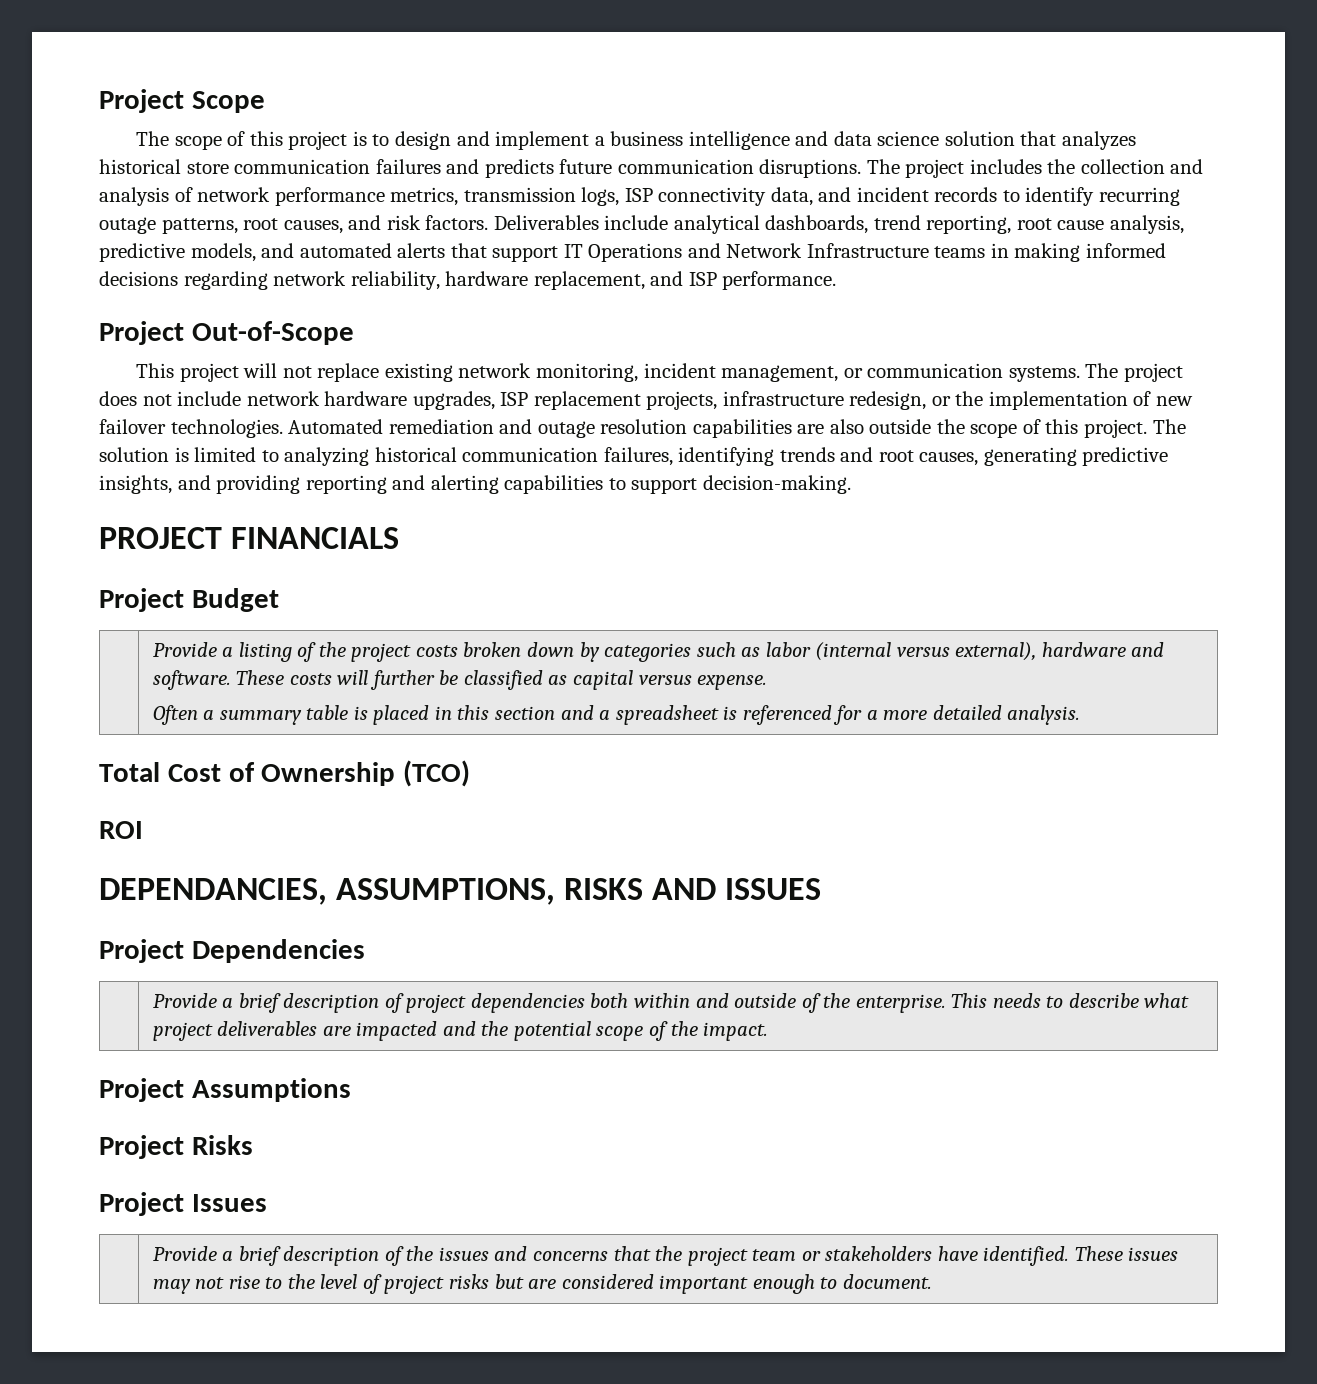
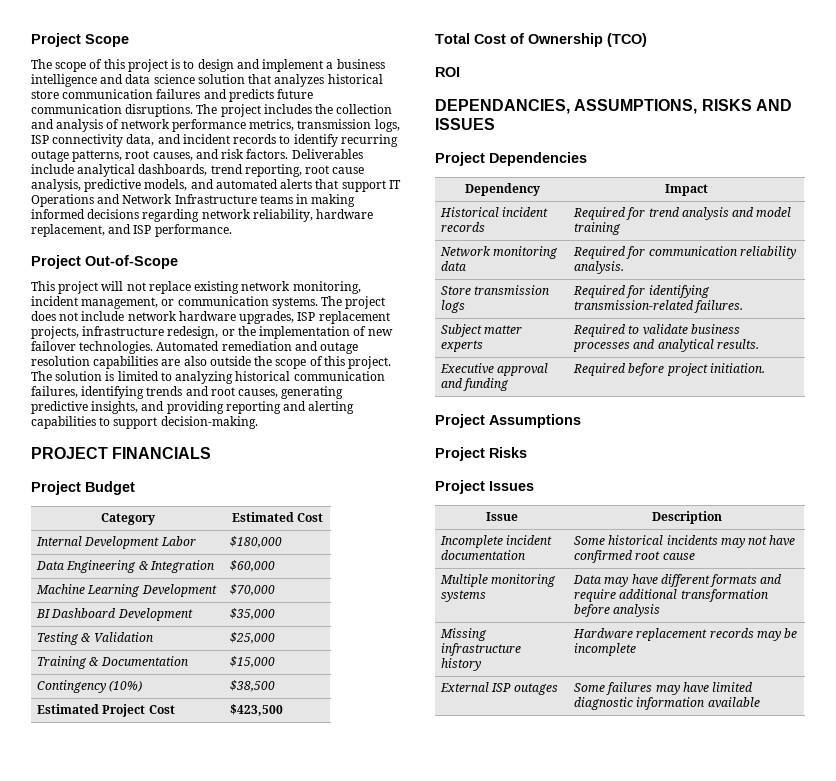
- Provide a listing of the project costs broken down by categories such as labor (internal versus external), hardware and software. These costs will further be classified as capital versus expense.
- Often a summary table is placed in this section and a spreadsheet is referenced for a more detailed analysis.
+ Category | Estimated Cost
+ Internal Development Labor | $180,000
+ Data Engineering & Integration | $60,000
+ Machine Learning Development | $70,000
+ BI Dashboard Development | $35,000
+ Testing & Validation | $25,000
+ Training & Documentation | $15,000
+ Contingency (10%) | $38,500
+ Estimated Project Cost | $423,500
- | Provide a brief description of project dependencies both within and outside of the enterprise. This needs to describe what project deliverables are impacted and the potential scope of the impact.
+ Dependency | Impact
+ Historical incident records | Required for trend analysis and model training
+ Network monitoring data | Required for communication reliability analysis.
+ Store transmission logs | Required for identifying transmission-related failures.
+ Subject matter experts | Required to validate business processes and analytical results.
+ Executive approval and funding | Required before project initiation.
- | Provide a brief description of the issues and concerns that the project team or stakeholders have identified. These issues may not rise to the level of project risks but are considered important enough to document.
+ Issue | Description
+ Incomplete incident documentation | Some historical incidents may not have confirmed root cause
+ Multiple monitoring systems | Data may have different formats and require additional transformation before analysis
+ Missing infrastructure history | Hardware replacement records may be incomplete
+ External ISP outages | Some failures may have limited diagnostic information available

